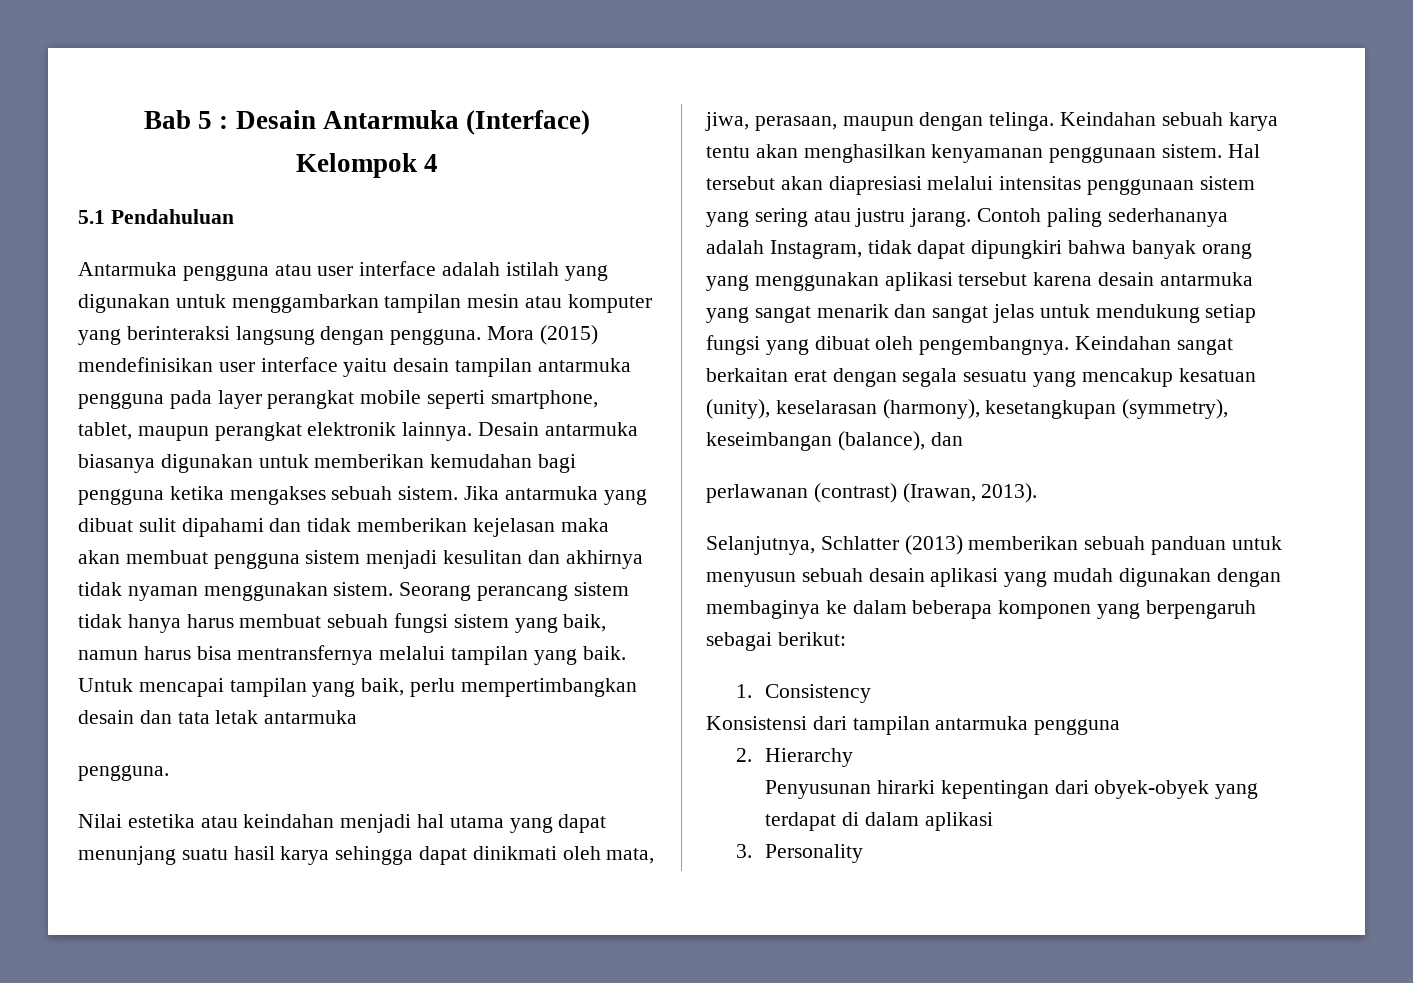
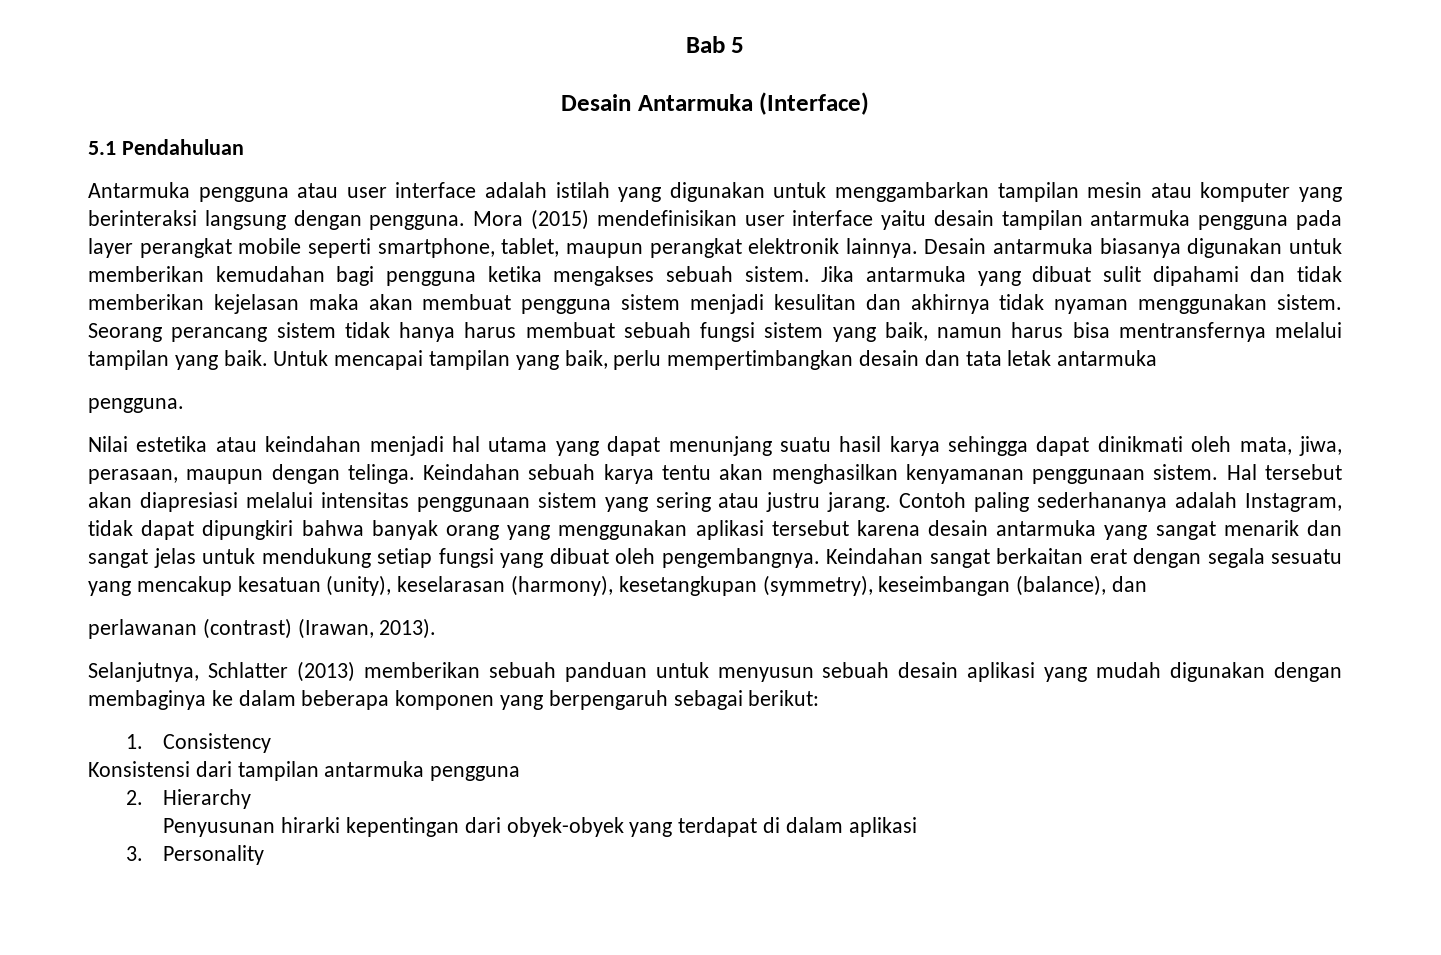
- Bab 5 : Desain Antarmuka (Interface)
+ Bab 5
+ Desain Antarmuka (Interface)
- Kelompok 4

